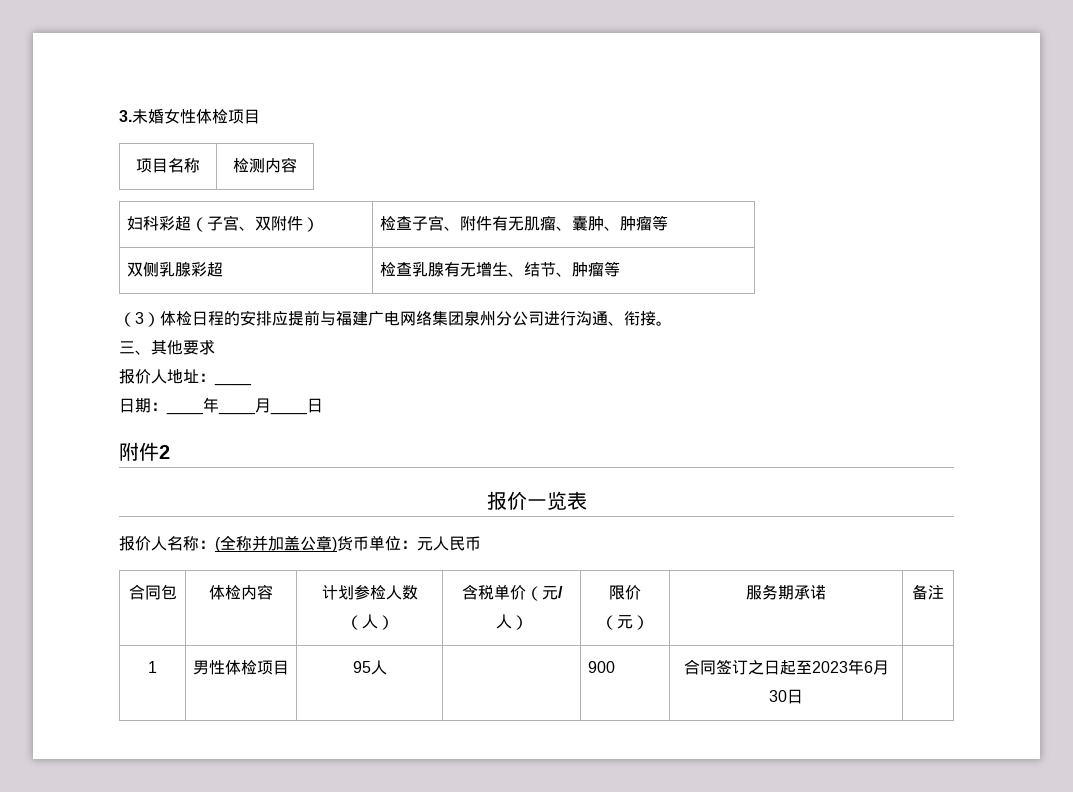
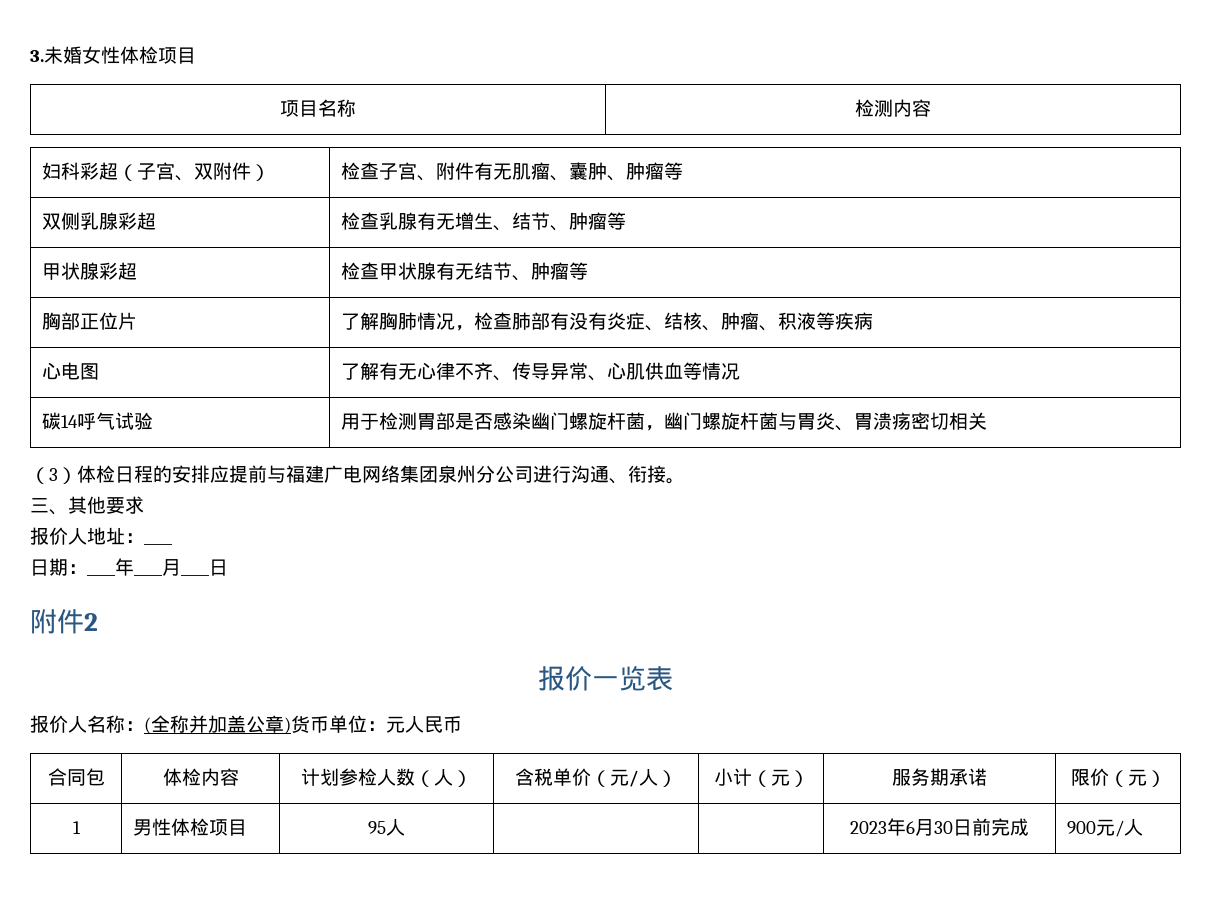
+ 甲状腺彩超 | 检查甲状腺有无结节、肿瘤等
+ 胸部正位片 | 了解胸肺情况，检查肺部有没有炎症、结核、肿瘤、积液等疾病
+ 心电图 | 了解有无心律不齐、传导异常、心肌供血等情况
+ 碳14呼气试验 | 用于检测胃部是否感染幽门螺旋杆菌，幽门螺旋杆菌与胃炎、胃溃疡密切相关
- 合同包 | 体检内容 | 计划参检人数（人） | 含税单价（元/人） | 限价（元） | 服务期承诺 | 备注
+ 合同包 | 体检内容 | 计划参检人数（人） | 含税单价（元/人） | 小计（元） | 服务期承诺 | 限价（元）
- 1 | 男性体检项目 | 95人 | | 900 | 合同签订之日起至2023年6月30日 |
+ 1 | 男性体检项目 | 95人 | | | 2023年6月30日前完成 | 900元/人

